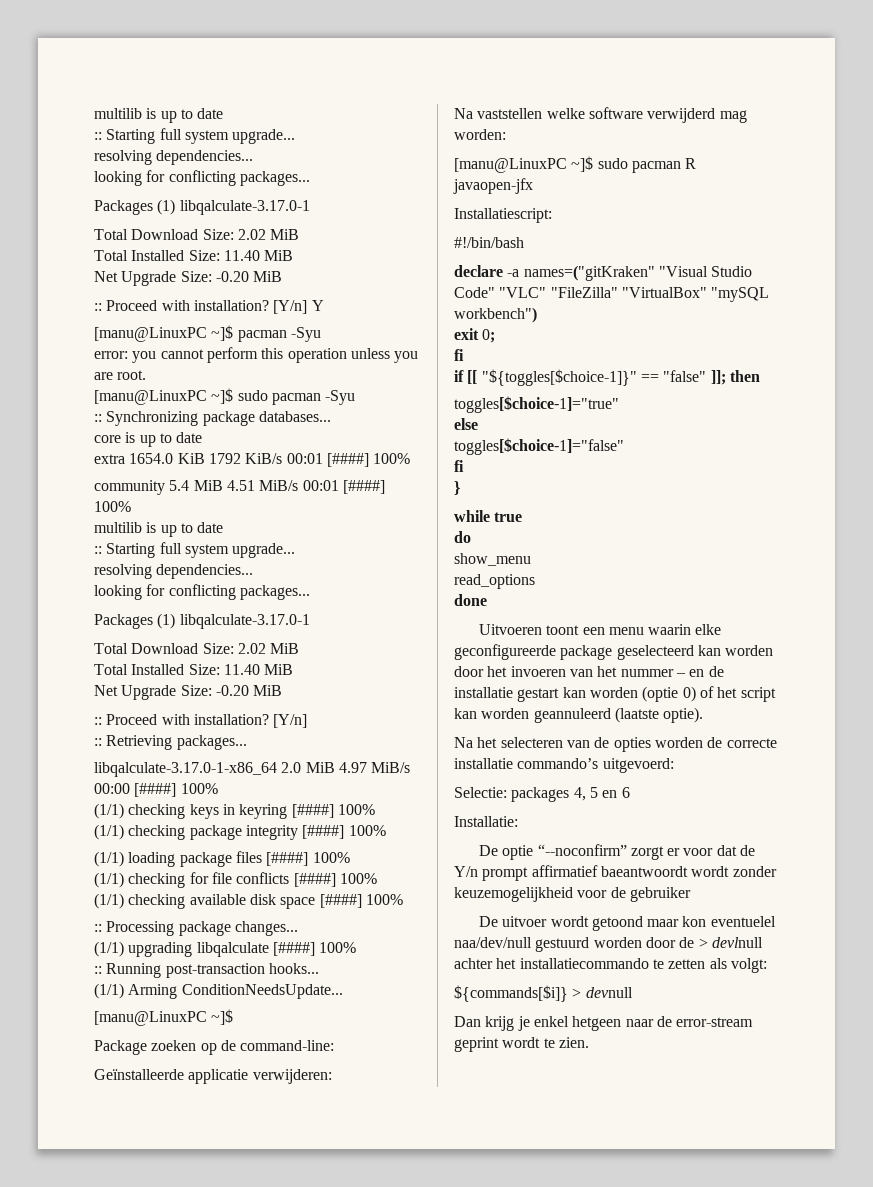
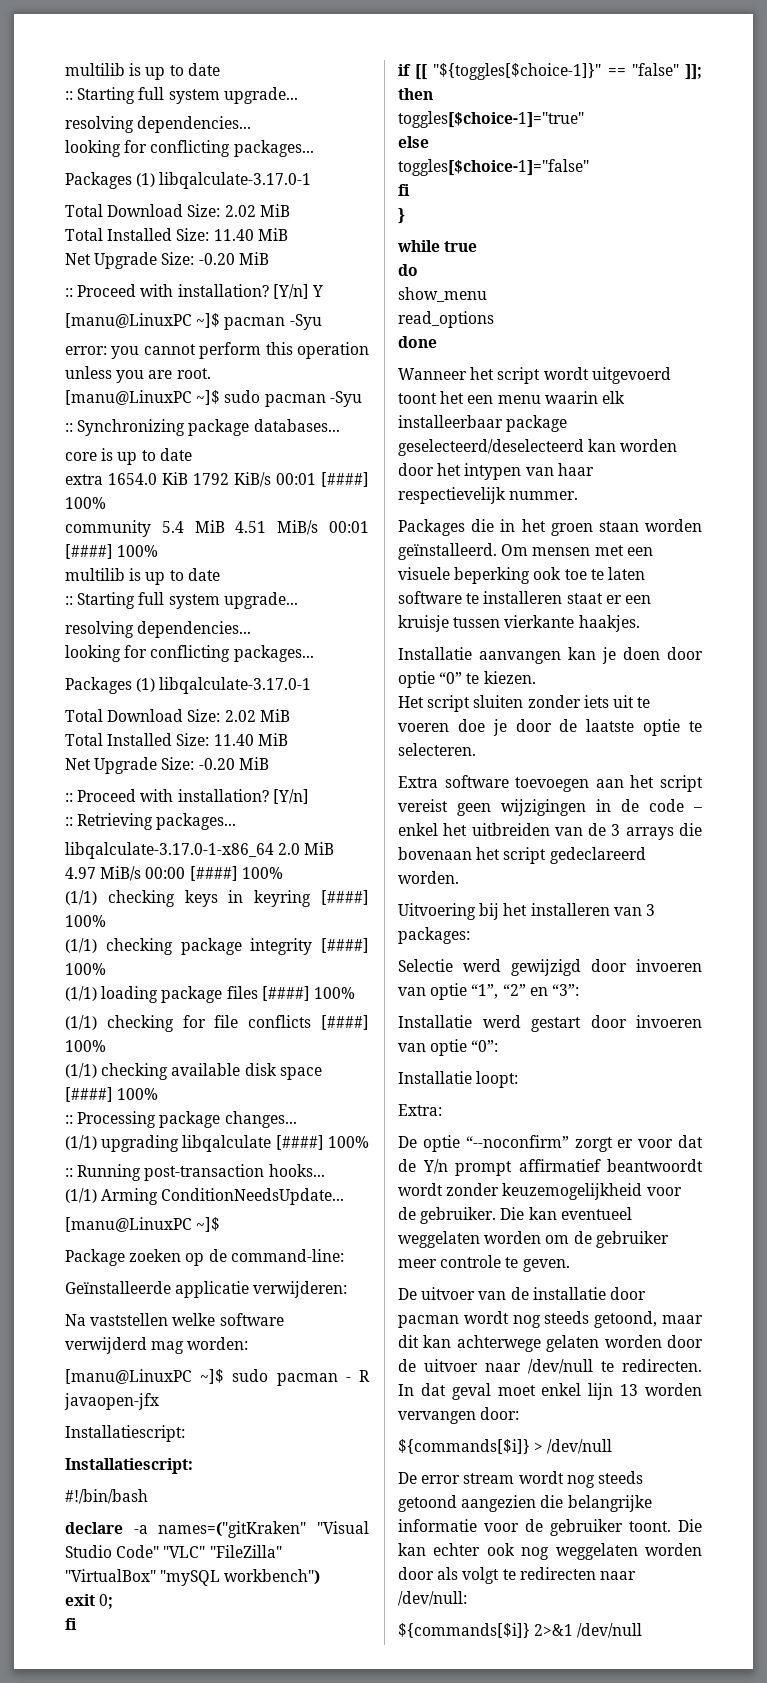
- [manu@LinuxPC ~]$ sudo pacman R javaopen-jfx
+ [manu@LinuxPC ~]$ sudo pacman - R javaopen-jfx
+ Installatiescript:
- Uitvoeren toont een menu waarin elke geconfigureerde package geselecteerd kan worden door het invoeren van het nummer – en de installatie gestart kan worden (optie 0) of het script kan worden geannuleerd (laatste optie).
- Na het selecteren van de opties worden de correcte installatie commando’s uitgevoerd:
- Selectie: packages 4, 5 en 6
- Installatie:
+ Wanneer het script wordt uitgevoerd toont het een menu waarin elk installeerbaar package geselecteerd/deselecteerd kan worden door het intypen van haar respectievelijk nummer.
+ Packages die in het groen staan worden geïnstalleerd. Om mensen met een visuele beperking ook toe te laten software te installeren staat er een kruisje tussen vierkante haakjes.
+ Installatie aanvangen kan je doen door optie “0” te kiezen.
+ Het script sluiten zonder iets uit te voeren doe je door de laatste optie te selecteren.
+ Extra software toevoegen aan het script vereist geen wijzigingen in de code – enkel het uitbreiden van de 3 arrays die bovenaan het script gedeclareerd worden.
+ Uitvoering bij het installeren van 3 packages:
+ Selectie werd gewijzigd door invoeren van optie “1”, “2” en “3”:
+ Installatie werd gestart door invoeren van optie “0”:
+ Installatie loopt:
+ Extra:
- De optie “--noconfirm” zorgt er voor dat de Y/n prompt affirmatief baeantwoordt wordt zonder keuzemogelijkheid voor de gebruiker
- De uitvoer wordt getoond maar kon eventuelel naa/dev/null gestuurd worden door de > devlnull achter het installatiecommando te zetten als volgt:
- ${commands[$i]} > devnull
- Dan krijg je enkel hetgeen naar de error-stream geprint wordt te zien.
+ De optie “--noconfirm” zorgt er voor dat de Y/n prompt affirmatief beantwoordt wordt zonder keuzemogelijkheid voor de gebruiker. Die kan eventueel weggelaten worden om de gebruiker meer controle te geven.
+ De uitvoer van de installatie door pacman wordt nog steeds getoond, maar dit kan achterwege gelaten worden door de uitvoer naar /dev/null te redirecten. In dat geval moet enkel lijn 13 worden vervangen door:
+ ${commands[$i]} > /dev/null
+ De error stream wordt nog steeds getoond aangezien die belangrijke informatie voor de gebruiker toont. Die kan echter ook nog weggelaten worden door als volgt te redirecten naar /dev/null:
+ ${commands[$i]} 2>&1 /dev/null

